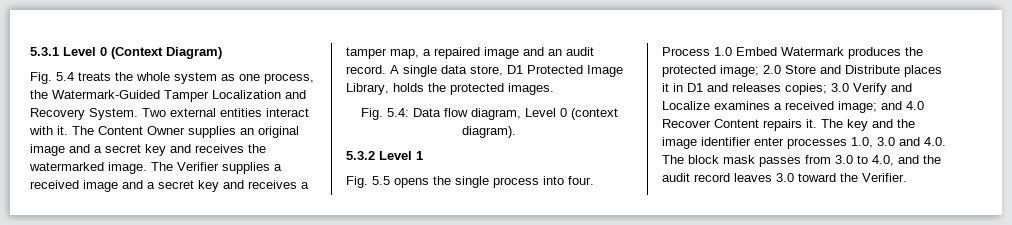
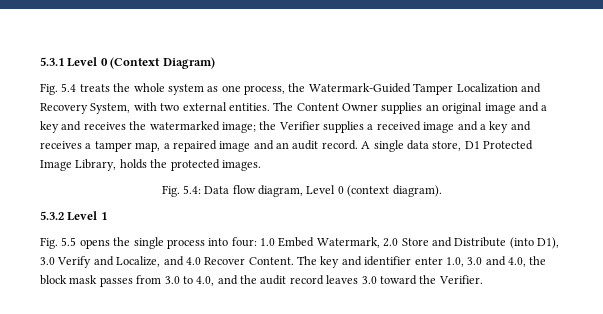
- Fig. 5.4 treats the whole system as one process, the Watermark-Guided Tamper Localization and Recovery System. Two external entities interact with it.
+ Fig. 5.4 treats the whole system as one process, the Watermark-Guided Tamper Localization and Recovery System, with two external entities.
- The Content Owner supplies an original image and a secret key and receives the watermarked image. The Verifier supplies a received image and a secret key and receives a tamper map, a repaired image and an audit record.
+ The Content Owner supplies an original image and a key and receives the watermarked image; the Verifier supplies a received image and a key and receives a tamper map, a repaired image and an audit record.
- Fig. 5.5 opens the single process into four. Process 1.0 Embed Watermark produces the protected image; 2.0 Store and Distribute places it in D1 and releases copies; 3.0 Verify and Localize examines a received image; and 4.0 Recover Content repairs it.
+ Fig. 5.5 opens the single process into four: 1.0 Embed Watermark, 2.0 Store and Distribute (into D1), 3.0 Verify and Localize, and 4.0 Recover Content.
- The key and the image identifier enter processes 1.0, 3.0 and 4.0. The block mask passes from 3.0 to 4.0, and the audit record leaves 3.0 toward the Verifier.
+ The key and identifier enter 1.0, 3.0 and 4.0, the block mask passes from 3.0 to 4.0, and the audit record leaves 3.0 toward the Verifier.

